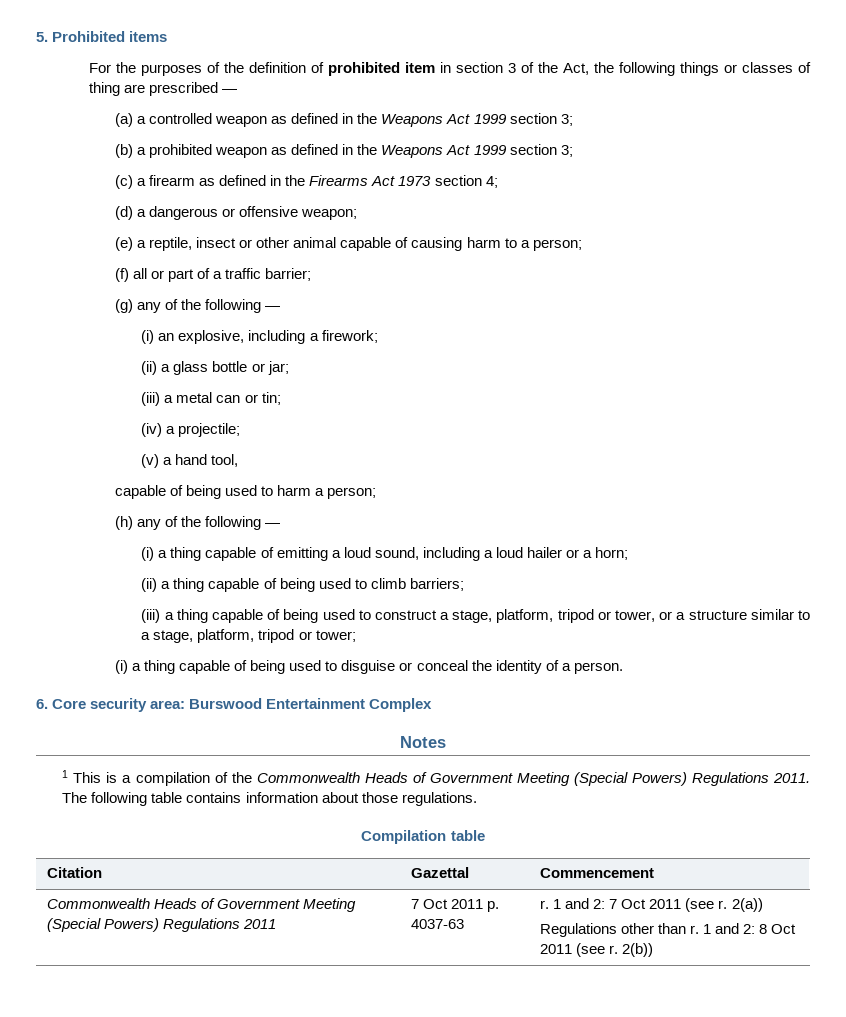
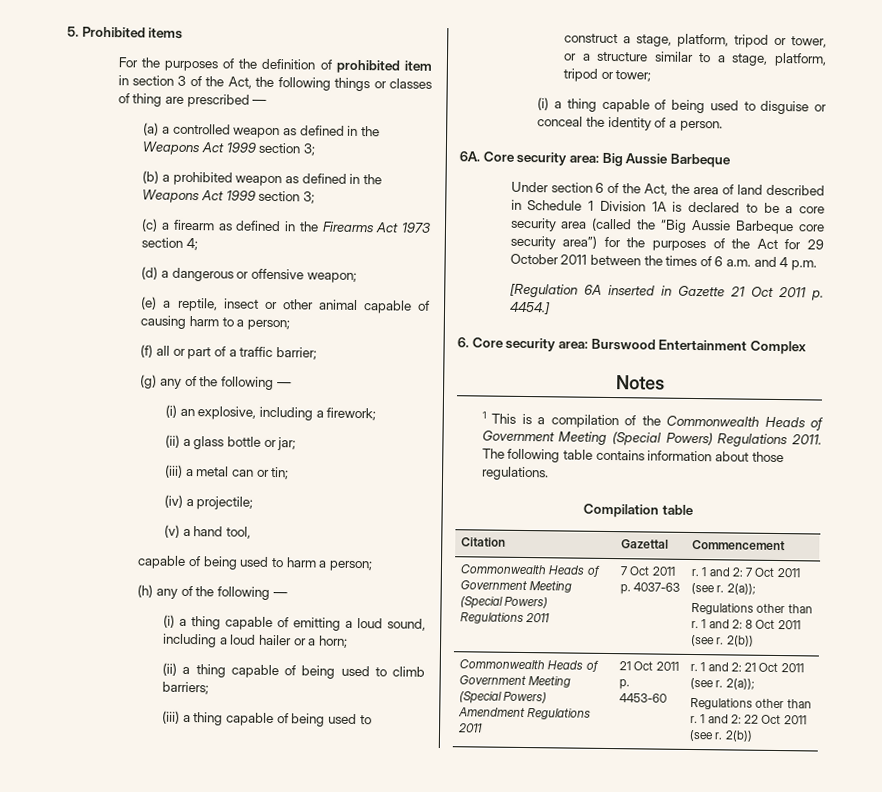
+ 6A. Core security area: Big Aussie Barbeque
+ Under section 6 of the Act, the area of land described in Schedule 1 Division 1A is declared to be a core security area (called the “Big Aussie Barbeque core security area”) for the purposes of the Act for 29 October 2011 between the times of 6 a.m. and 4 p.m.
+ [Regulation 6A inserted in Gazette 21 Oct 2011 p. 4454.]
- Commonwealth Heads of Government Meeting (Special Powers) Regulations 2011 | 7 Oct 2011 p. 4037-63 | r. 1 and 2: 7 Oct 2011 (see r. 2(a))
+ Commonwealth Heads of Government Meeting (Special Powers) Regulations 2011 | 7 Oct 2011 p. 4037-63 | r. 1 and 2: 7 Oct 2011 (see r. 2(a));
+ Commonwealth Heads of Government Meeting (Special Powers) Amendment Regulations 2011 | 21 Oct 2011 p. 4453-60 | r. 1 and 2: 21 Oct 2011 (see r. 2(a));
+ Regulations other than r. 1 and 2: 22 Oct 2011 (see r. 2(b))

